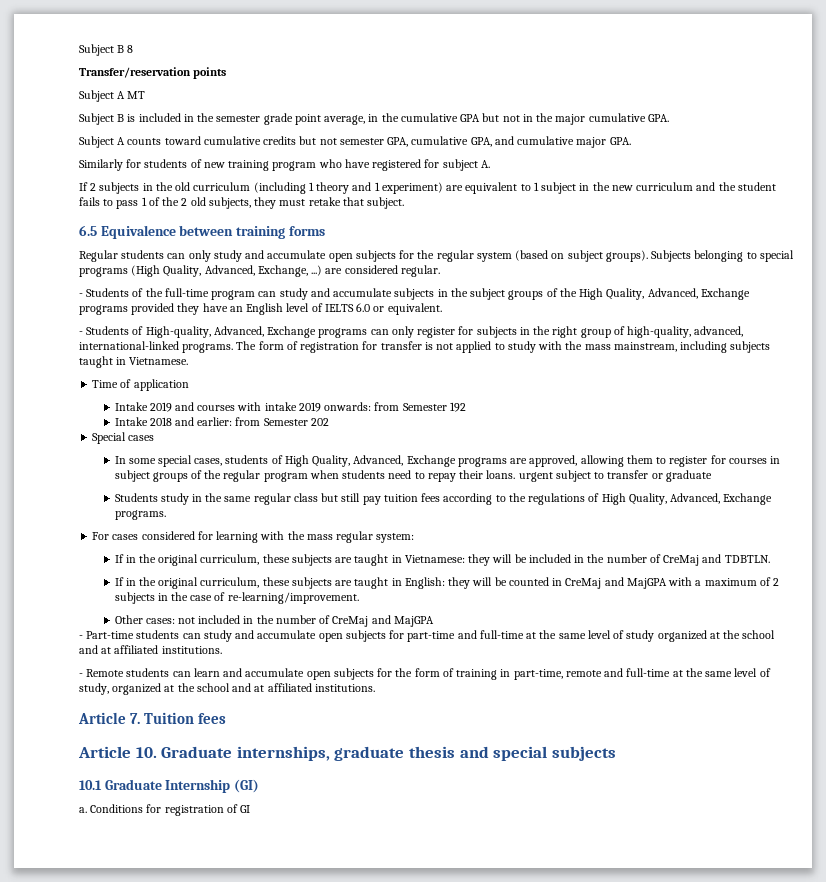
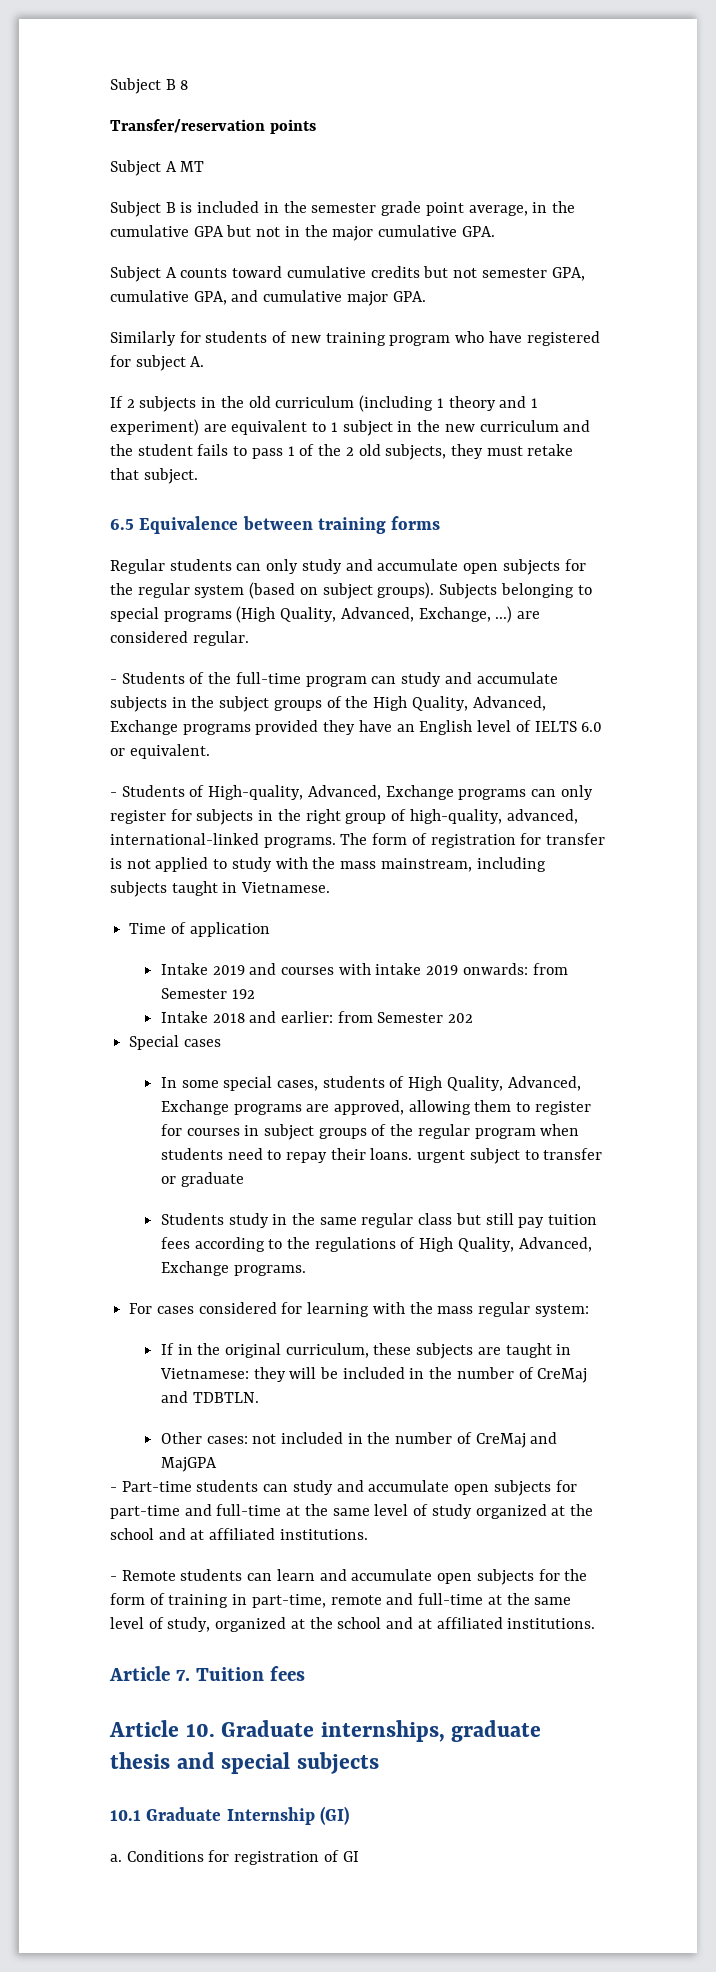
- If in the original curriculum, these subjects are taught in English: they will be counted in CreMaj and MajGPA with a maximum of 2 subjects in the case of re-learning/improvement.

